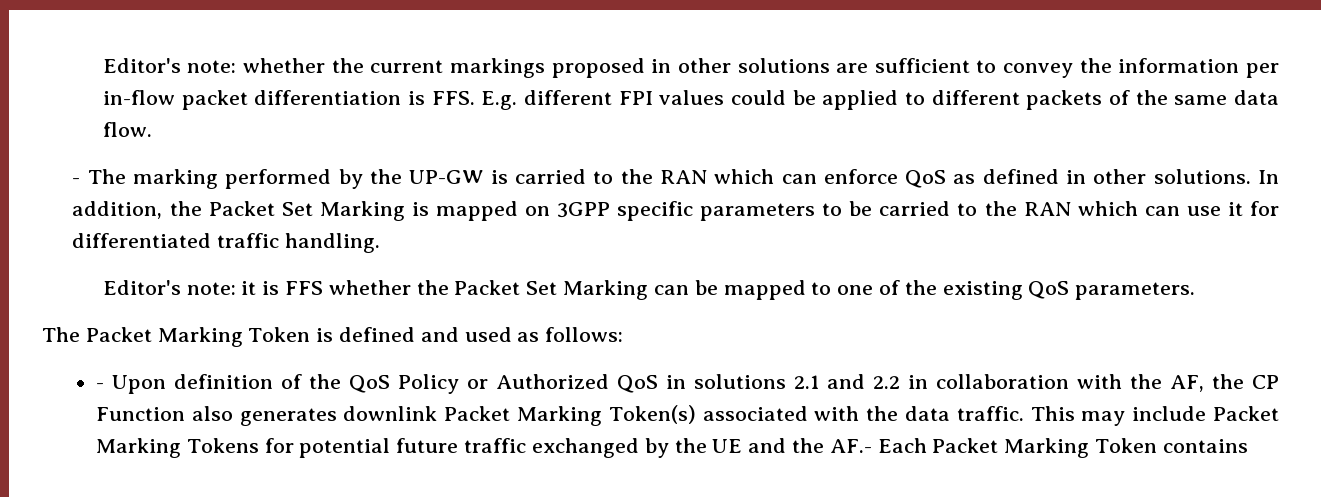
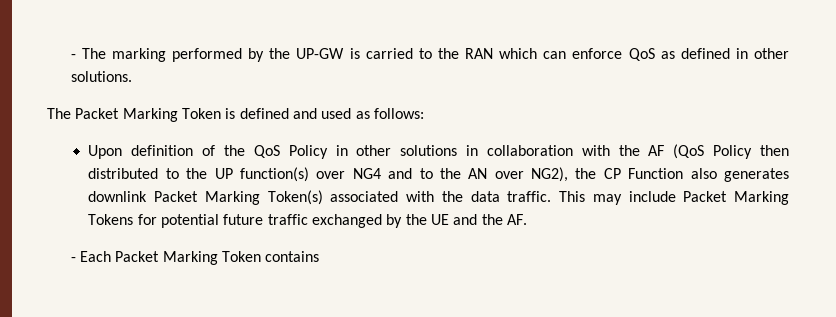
- Editor's note: whether the current markings proposed in other solutions are sufficient to convey the information per in-flow packet differentiation is FFS. E.g. different FPI values could be applied to different packets of the same data flow.
- In addition, the Packet Set Marking is mapped on 3GPP specific parameters to be carried to the RAN which can use it for differentiated traffic handling.
- Editor's note: it is FFS whether the Packet Set Marking can be mapped to one of the existing QoS parameters.
- - Upon definition of the QoS Policy or Authorized QoS in solutions 2.1 and 2.2 in collaboration with the AF, the CP Function also generates downlink Packet Marking Token(s) associated with the data traffic.
+ Upon definition of the QoS Policy in other solutions in collaboration with the AF (QoS Policy then distributed to the UP function(s) over NG4 and to the AN over NG2), the CP Function also generates downlink Packet Marking Token(s) associated with the data traffic.
- This may include Packet Marking Tokens for potential future traffic exchanged by the UE and the AF.- Each Packet Marking Token contains
+ This may include Packet Marking Tokens for potential future traffic exchanged by the UE and the AF.
+ - Each Packet Marking Token contains

